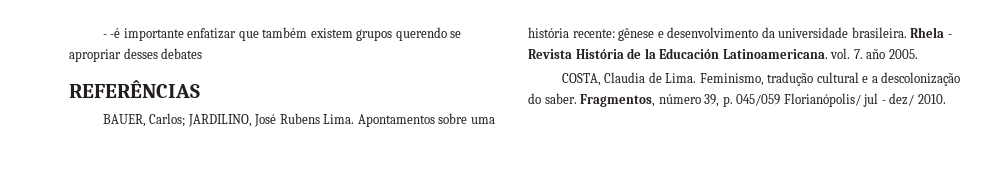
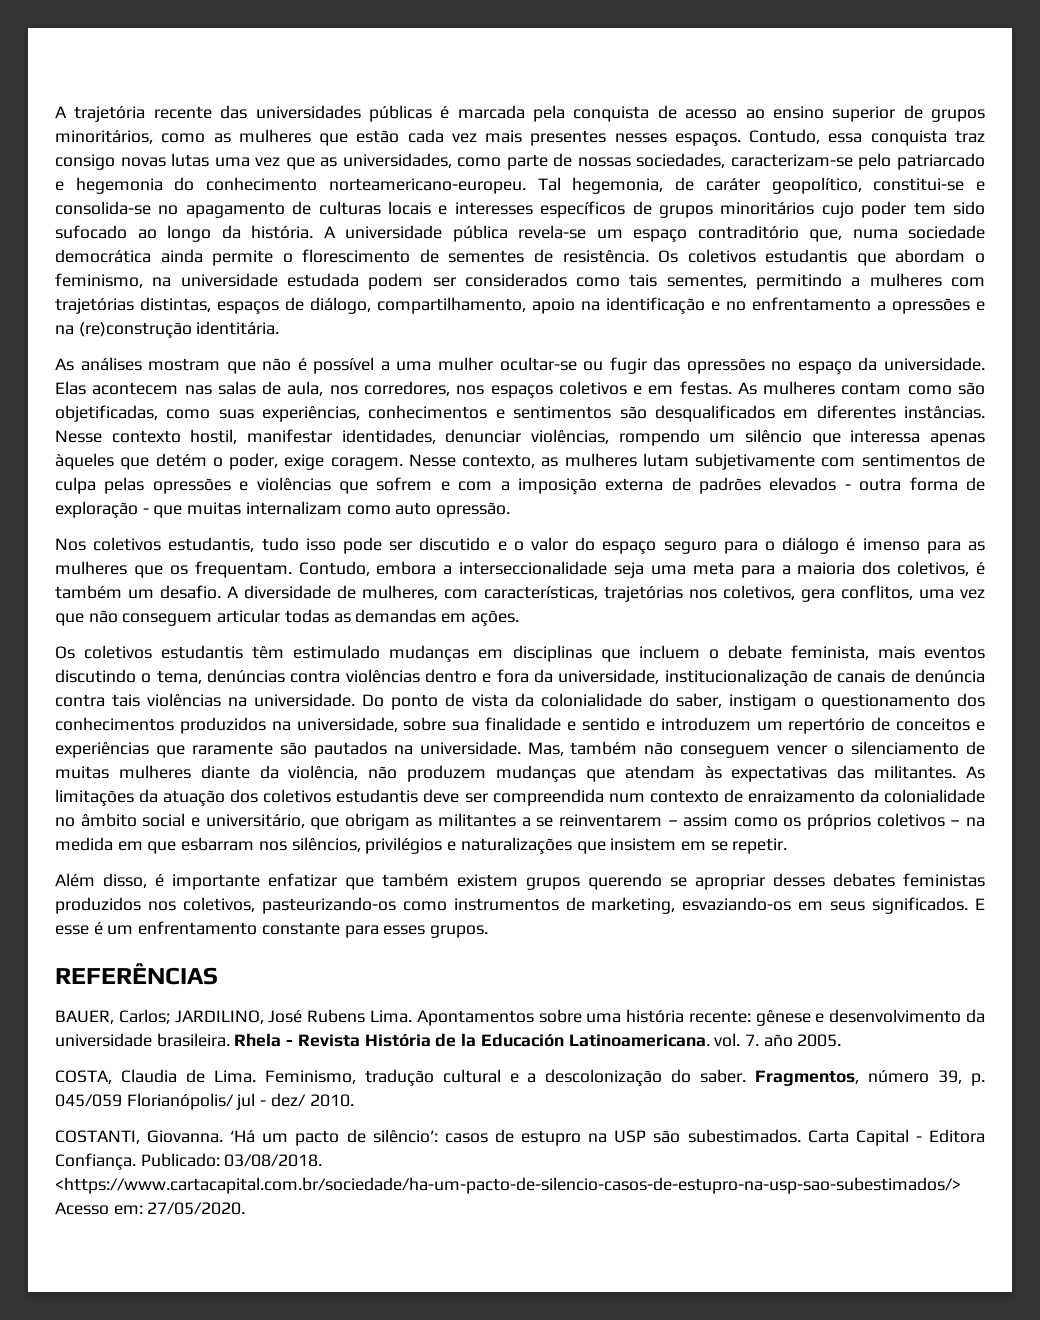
- - -é importante enfatizar que também existem grupos querendo se apropriar desses debates
+ A trajetória recente das universidades públicas é marcada pela conquista de acesso ao ensino superior de grupos minoritários, como as mulheres que estão cada vez mais presentes nesses espaços. Contudo, essa conquista traz consigo novas lutas uma vez que as universidades, como parte de nossas sociedades, caracterizam-se pelo patriarcado e hegemonia do conhecimento norteamericano-europeu. Tal hegemonia, de caráter geopolítico, constitui-se e consolida-se no apagamento de culturas locais e interesses específicos de grupos minoritários cujo poder tem sido sufocado ao longo da história. A universidade pública revela-se um espaço contraditório que, numa sociedade democrática ainda permite o florescimento de sementes de resistência. Os coletivos estudantis que abordam o feminismo, na universidade estudada podem ser considerados como tais sementes, permitindo a mulheres com trajetórias distintas, espaços de diálogo, compartilhamento, apoio na identificação e no enfrentamento a opressões e na (re)construção identitária.
+ As análises mostram que não é possível a uma mulher ocultar-se ou fugir das opressões no espaço da universidade. Elas acontecem nas salas de aula, nos corredores, nos espaços coletivos e em festas. As mulheres contam como são objetificadas, como suas experiências, conhecimentos e sentimentos são desqualificados em diferentes instâncias. Nesse contexto hostil, manifestar identidades, denunciar violências, rompendo um silêncio que interessa apenas àqueles que detém o poder, exige coragem. Nesse contexto, as mulheres lutam subjetivamente com sentimentos de culpa pelas opressões e violências que sofrem e com a imposição externa de padrões elevados - outra forma de exploração - que muitas internalizam como auto opressão.
+ Nos coletivos estudantis, tudo isso pode ser discutido e o valor do espaço seguro para o diálogo é imenso para as mulheres que os frequentam. Contudo, embora a interseccionalidade seja uma meta para a maioria dos coletivos, é também um desafio. A diversidade de mulheres, com características, trajetórias nos coletivos, gera conflitos, uma vez que não conseguem articular todas as demandas em ações.
+ Os coletivos estudantis têm estimulado mudanças em disciplinas que incluem o debate feminista, mais eventos discutindo o tema, denúncias contra violências dentro e fora da universidade, institucionalização de canais de denúncia contra tais violências na universidade. Do ponto de vista da colonialidade do saber, instigam o questionamento dos conhecimentos produzidos na universidade, sobre sua finalidade e sentido e introduzem um repertório de conceitos e experiências que raramente são pautados na universidade. Mas, também não conseguem vencer o silenciamento de muitas mulheres diante da violência, não produzem mudanças que atendam às expectativas das militantes. As limitações da atuação dos coletivos estudantis deve ser compreendida num contexto de enraizamento da colonialidade no âmbito social e universitário, que obrigam as militantes a se reinventarem – assim como os próprios coletivos – na medida em que esbarram nos silêncios, privilégios e naturalizações que insistem em se repetir.
+ Além disso, é importante enfatizar que também existem grupos querendo se apropriar desses debates feministas produzidos nos coletivos, pasteurizando-os como instrumentos de marketing, esvaziando-os em seus significados. E esse é um enfrentamento constante para esses grupos.
+ COSTANTI, Giovanna. ‘Há um pacto de silêncio’: casos de estupro na USP são subestimados. Carta Capital - Editora Confiança. Publicado: 03/08/2018. <https://www.cartacapital.com.br/sociedade/ha-um-pacto-de-silencio-casos-de-estupro-na-usp-sao-subestimados/> Acesso em: 27/05/2020.

